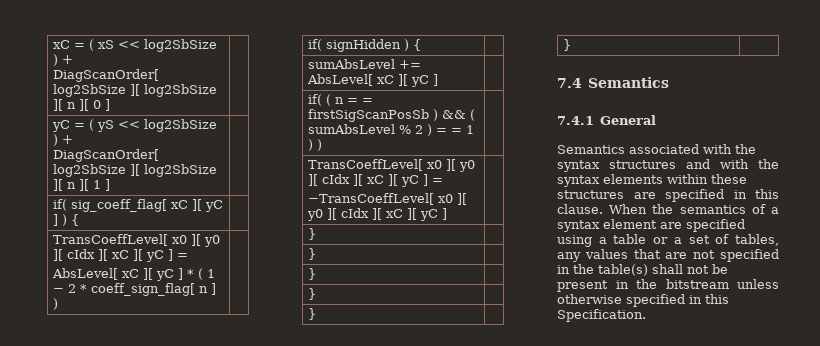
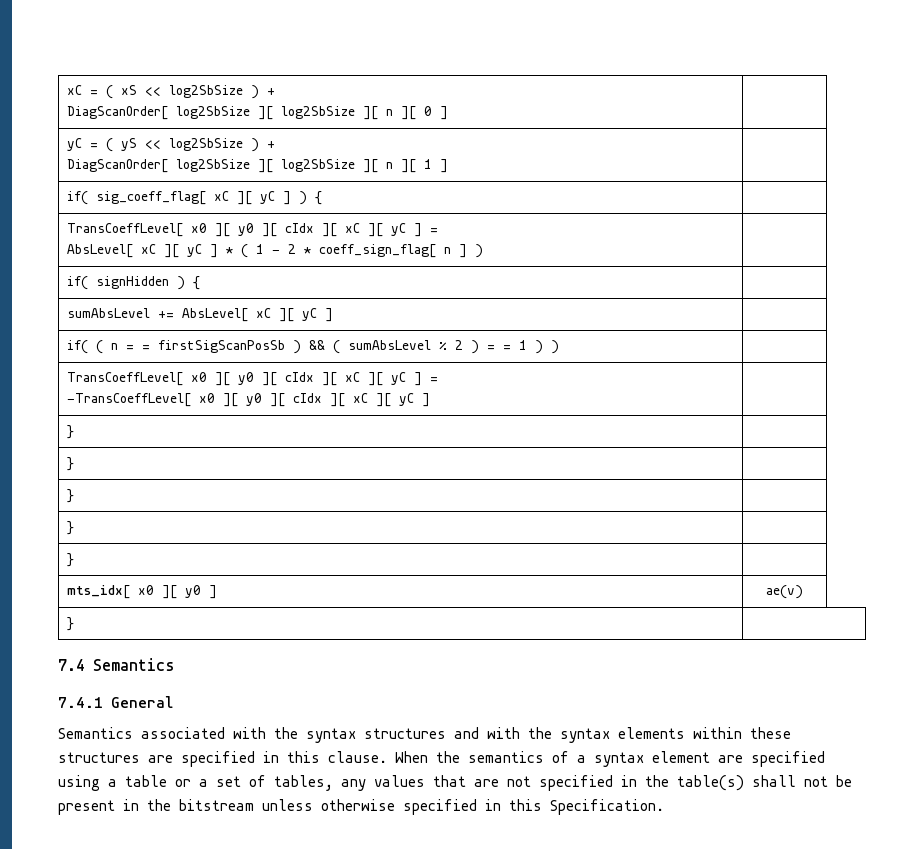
+ mts_idx[ x0 ][ y0 ] | ae(v)

